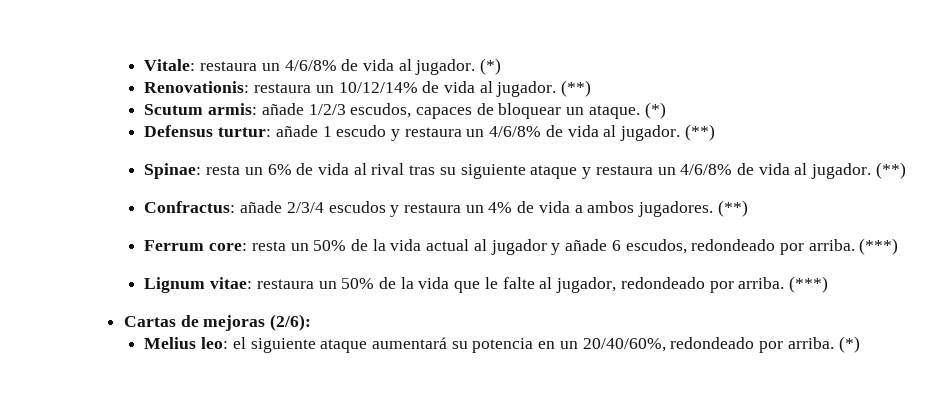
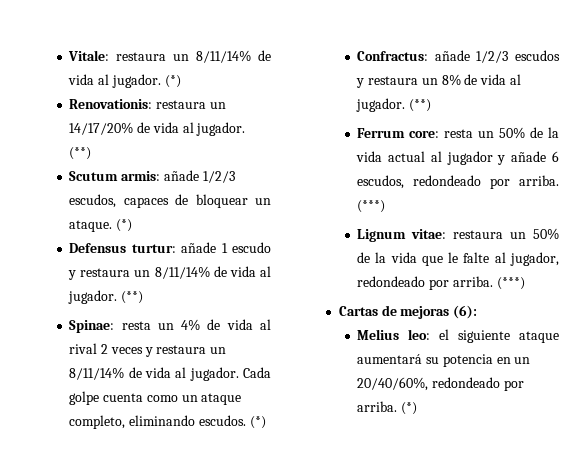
- Vitale: restaura un 4/6/8% de vida al jugador.
+ Vitale: restaura un 8/11/14% de vida al jugador.
- Renovationis: restaura un 10/12/14% de vida al jugador.
+ Renovationis: restaura un 14/17/20% de vida al jugador.
- Defensus turtur: añade 1 escudo y restaura un 4/6/8% de vida al jugador.
+ Defensus turtur: añade 1 escudo y restaura un 8/11/14% de vida al jugador.
- Spinae: resta un 6% de vida al rival tras su siguiente ataque y restaura un 4/6/8% de vida al jugador. (**)
+ Spinae: resta un 4% de vida al rival 2 veces y restaura un 8/11/14% de vida al jugador. Cada golpe cuenta como un ataque completo, eliminando escudos. (*)
- Confractus: añade 2/3/4 escudos y restaura un 4% de vida a ambos jugadores.
+ Confractus: añade 1/2/3 escudos y restaura un 8% de vida al jugador.
- Cartas de mejoras (2/6):
+ Cartas de mejoras (6):

